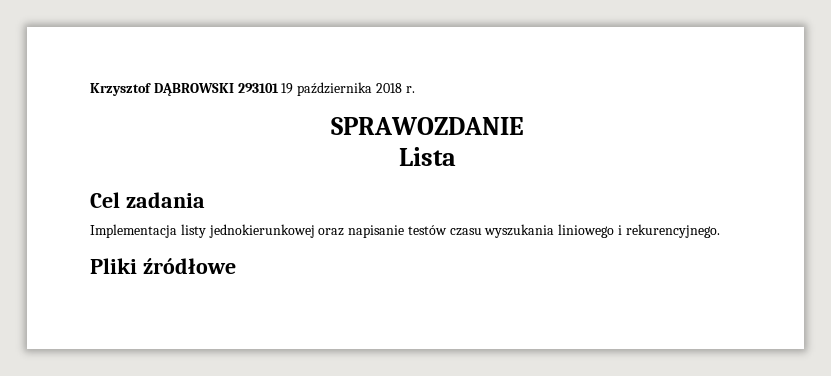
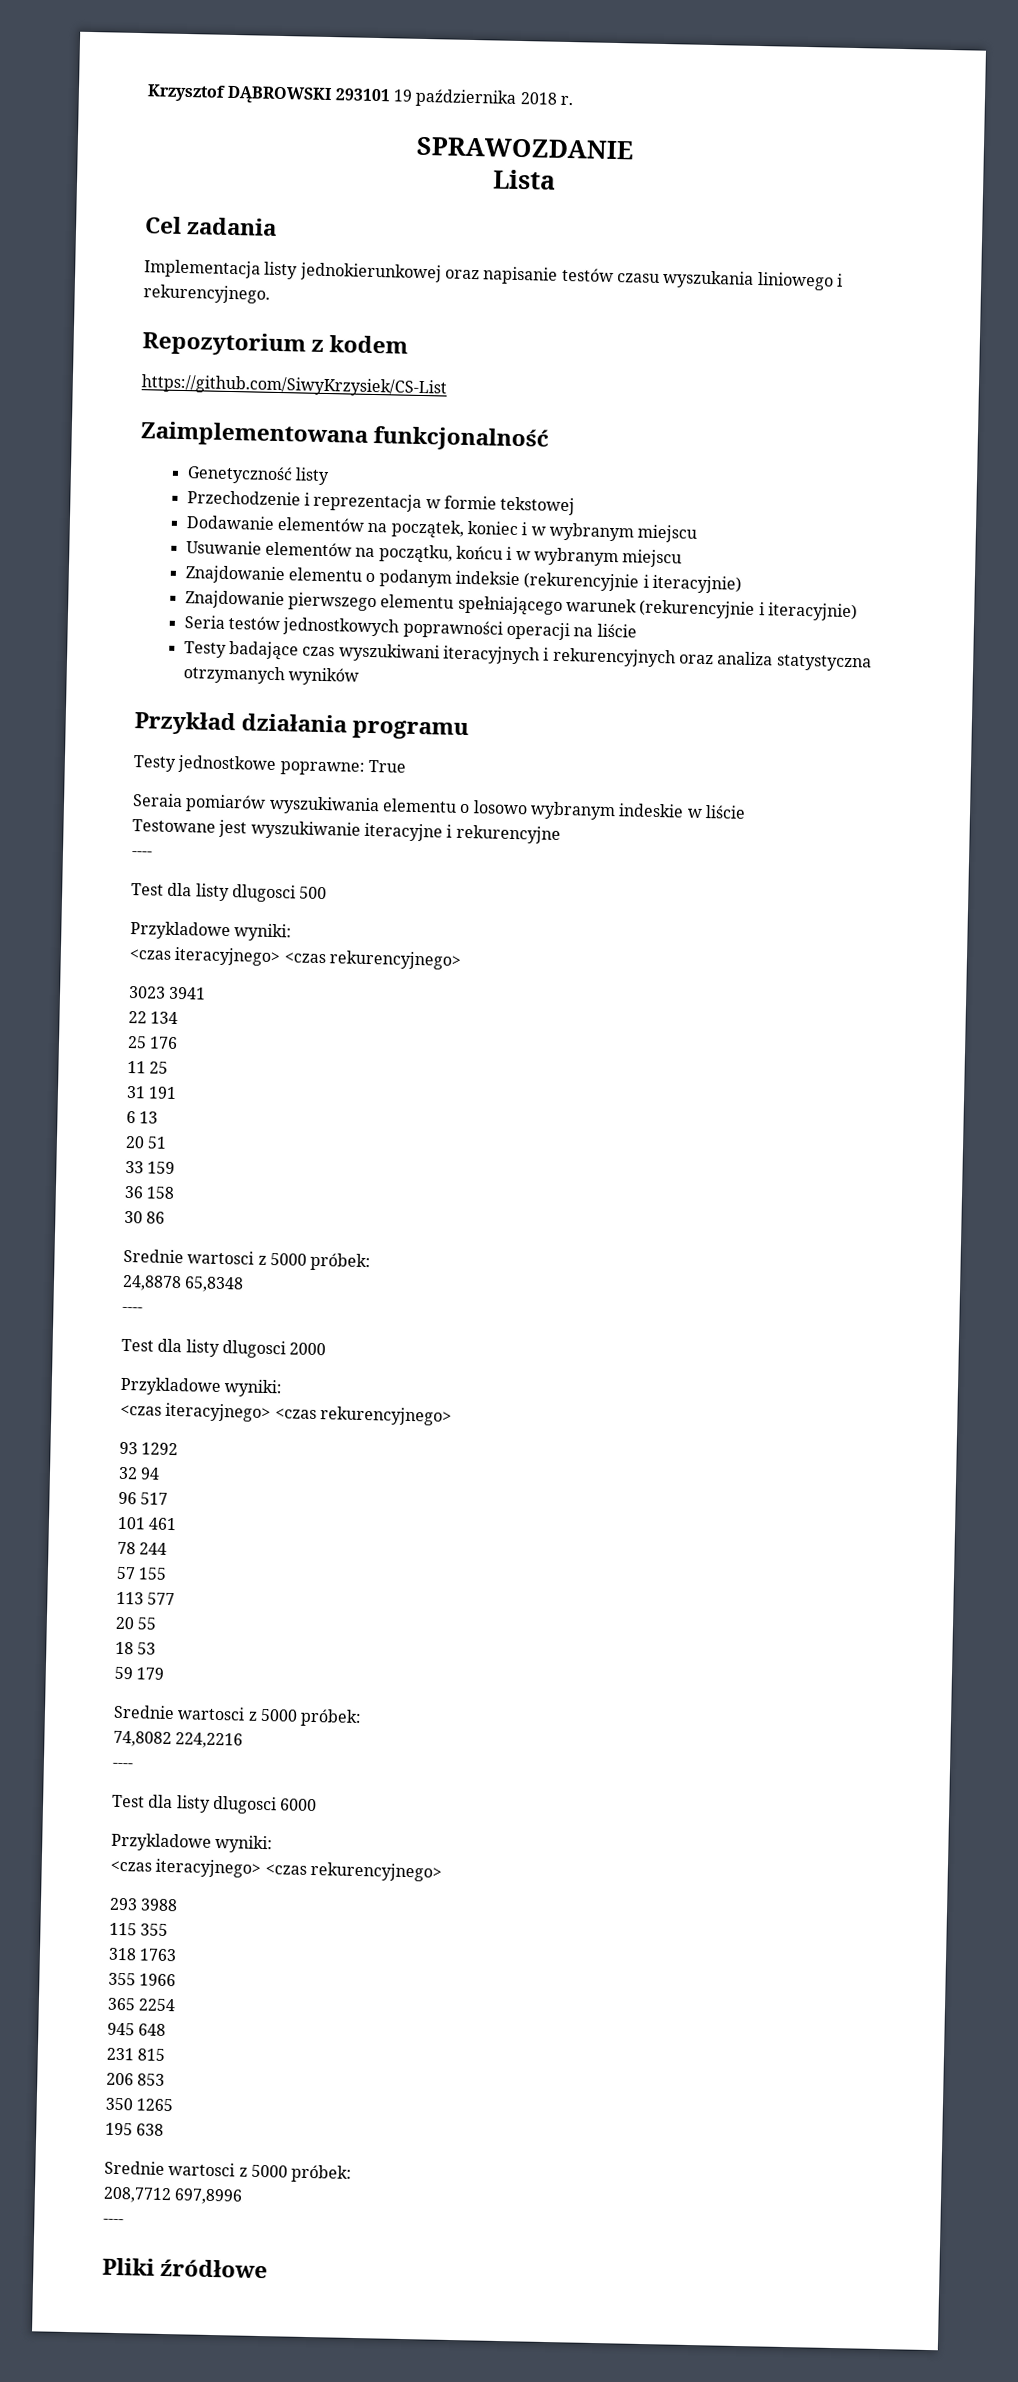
+ Repozytorium z kodem
+ https://github.com/SiwyKrzysiek/CS-List
+ Zaimplementowana funkcjonalność
+ Genetyczność listy
+ Przechodzenie i reprezentacja w formie tekstowej
+ Dodawanie elementów na początek, koniec i w wybranym miejscu
+ Usuwanie elementów na początku, końcu i w wybranym miejscu
+ Znajdowanie elementu o podanym indeksie (rekurencyjnie i iteracyjnie)
+ Znajdowanie pierwszego elementu spełniającego warunek (rekurencyjnie i iteracyjnie)
+ Seria testów jednostkowych poprawności operacji na liście
+ Testy badające czas wyszukiwani iteracyjnych i rekurencyjnych oraz analiza statystyczna otrzymanych wyników
+ Przykład działania programu
+ Testy jednostkowe poprawne: True
+ Seraia pomiarów wyszukiwania elementu o losowo wybranym indeskie w liście
+ Testowane jest wyszukiwanie iteracyjne i rekurencyjne
+ ----
+ Test dla listy dlugosci 500
+ Przykladowe wyniki:
+ <czas iteracyjnego> <czas rekurencyjnego>
+ 3023 3941
+ 22 134
+ 25 176
+ 11 25
+ 31 191
+ 6 13
+ 20 51
+ 33 159
+ 36 158
+ 30 86
+ Srednie wartosci z 5000 próbek:
+ 24,8878 65,8348
+ ----
+ Test dla listy dlugosci 2000
+ Przykladowe wyniki:
+ <czas iteracyjnego> <czas rekurencyjnego>
+ 93 1292
+ 32 94
+ 96 517
+ 101 461
+ 78 244
+ 57 155
+ 113 577
+ 20 55
+ 18 53
+ 59 179
+ Srednie wartosci z 5000 próbek:
+ 74,8082 224,2216
+ ----
+ Test dla listy dlugosci 6000
+ Przykladowe wyniki:
+ <czas iteracyjnego> <czas rekurencyjnego>
+ 293 3988
+ 115 355
+ 318 1763
+ 355 1966
+ 365 2254
+ 945 648
+ 231 815
+ 206 853
+ 350 1265
+ 195 638
+ Srednie wartosci z 5000 próbek:
+ 208,7712 697,8996
+ ----

